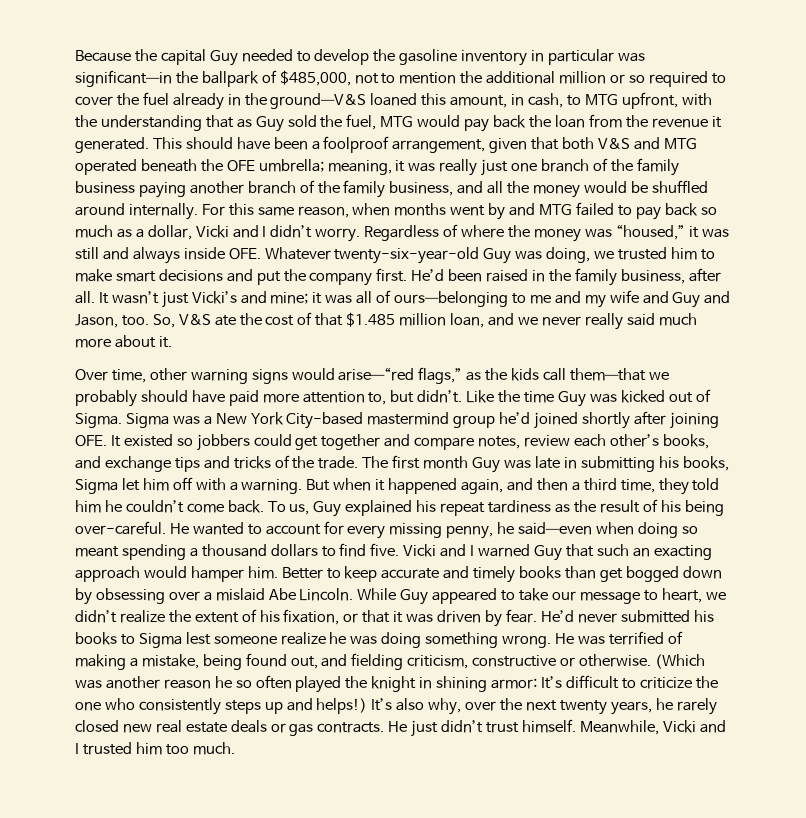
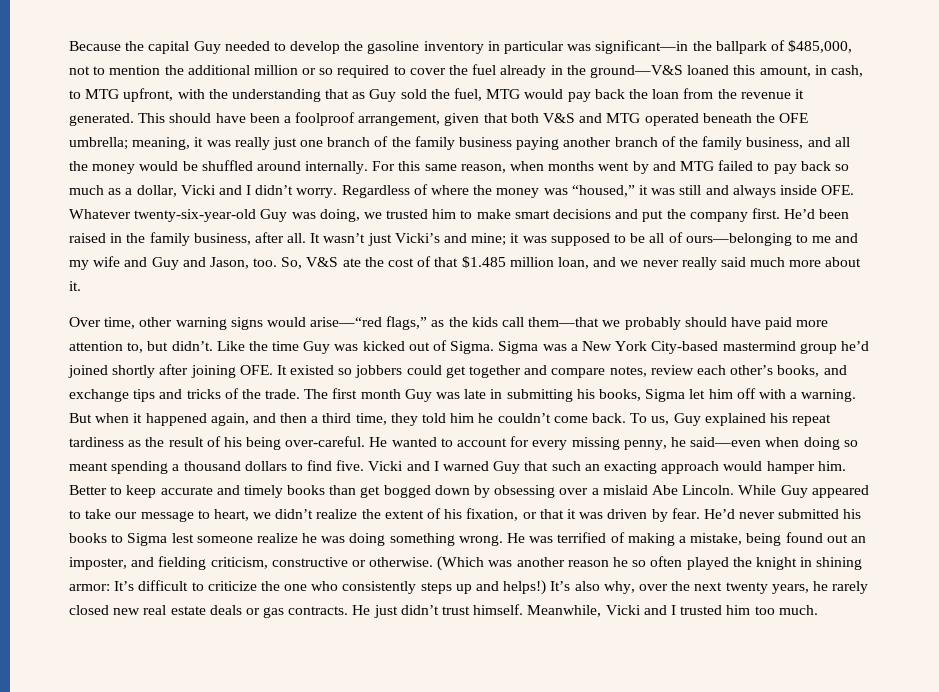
- It wasn’t just Vicki’s and mine; it was all of ours—belonging to me and my wife and Guy and Jason, too.
+ It wasn’t just Vicki’s and mine; it was supposed to be all of ours—belonging to me and my wife and Guy and Jason, too.
- He was terrified of making a mistake, being found out, and fielding criticism, constructive or otherwise.
+ He was terrified of making a mistake, being found out an imposter, and fielding criticism, constructive or otherwise.

